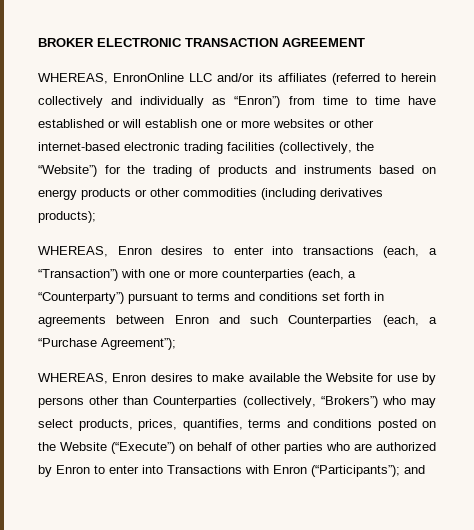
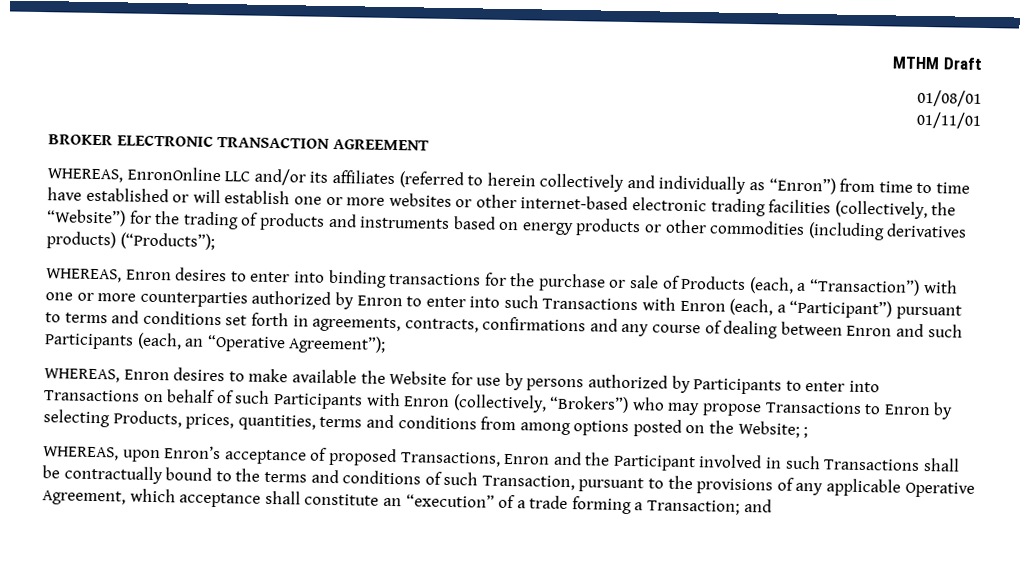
+ MTHM Draft
+ 01/08/01
+ 01/11/01
- WHEREAS, EnronOnline LLC and/or its affiliates (referred to herein collectively and individually as “Enron”) from time to time have established or will establish one or more websites or other internet-based electronic trading facilities (collectively, the “Website”) for the trading of products and instruments based on energy products or other commodities (including derivatives products);
+ WHEREAS, EnronOnline LLC and/or its affiliates (referred to herein collectively and individually as “Enron”) from time to time have established or will establish one or more websites or other internet-based electronic trading facilities (collectively, the “Website”) for the trading of products and instruments based on energy products or other commodities (including derivatives products) (“Products”);
- WHEREAS, Enron desires to enter into transactions (each, a “Transaction”) with one or more counterparties (each, a “Counterparty”) pursuant to terms and conditions set forth in agreements between Enron and such Counterparties (each, a “Purchase Agreement”);
+ WHEREAS, Enron desires to enter into binding transactions for the purchase or sale of Products (each, a “Transaction”) with one or more counterparties authorized by Enron to enter into such Transactions with Enron (each, a “Participant”) pursuant to terms and conditions set forth in agreements, contracts, confirmations and any course of dealing between Enron and such Participants (each, an “Operative Agreement”);
- WHEREAS, Enron desires to make available the Website for use by persons other than Counterparties (collectively, “Brokers”) who may select products, prices, quantifies, terms and conditions posted on the Website (“Execute”) on behalf of other parties who are authorized by Enron to enter into Transactions with Enron (“Participants”); and
+ WHEREAS, Enron desires to make available the Website for use by persons authorized by Participants to enter into Transactions on behalf of such Participants with Enron (collectively, “Brokers”) who may propose Transactions to Enron by selecting Products, prices, quantities, terms and conditions from among options posted on the Website; ;
+ WHEREAS, upon Enron’s acceptance of proposed Transactions, Enron and the Participant involved in such Transactions shall be contractually bound to the terms and conditions of such Transaction, pursuant to the provisions of any applicable Operative Agreement, which acceptance shall constitute an “execution” of a trade forming a Transaction; and

